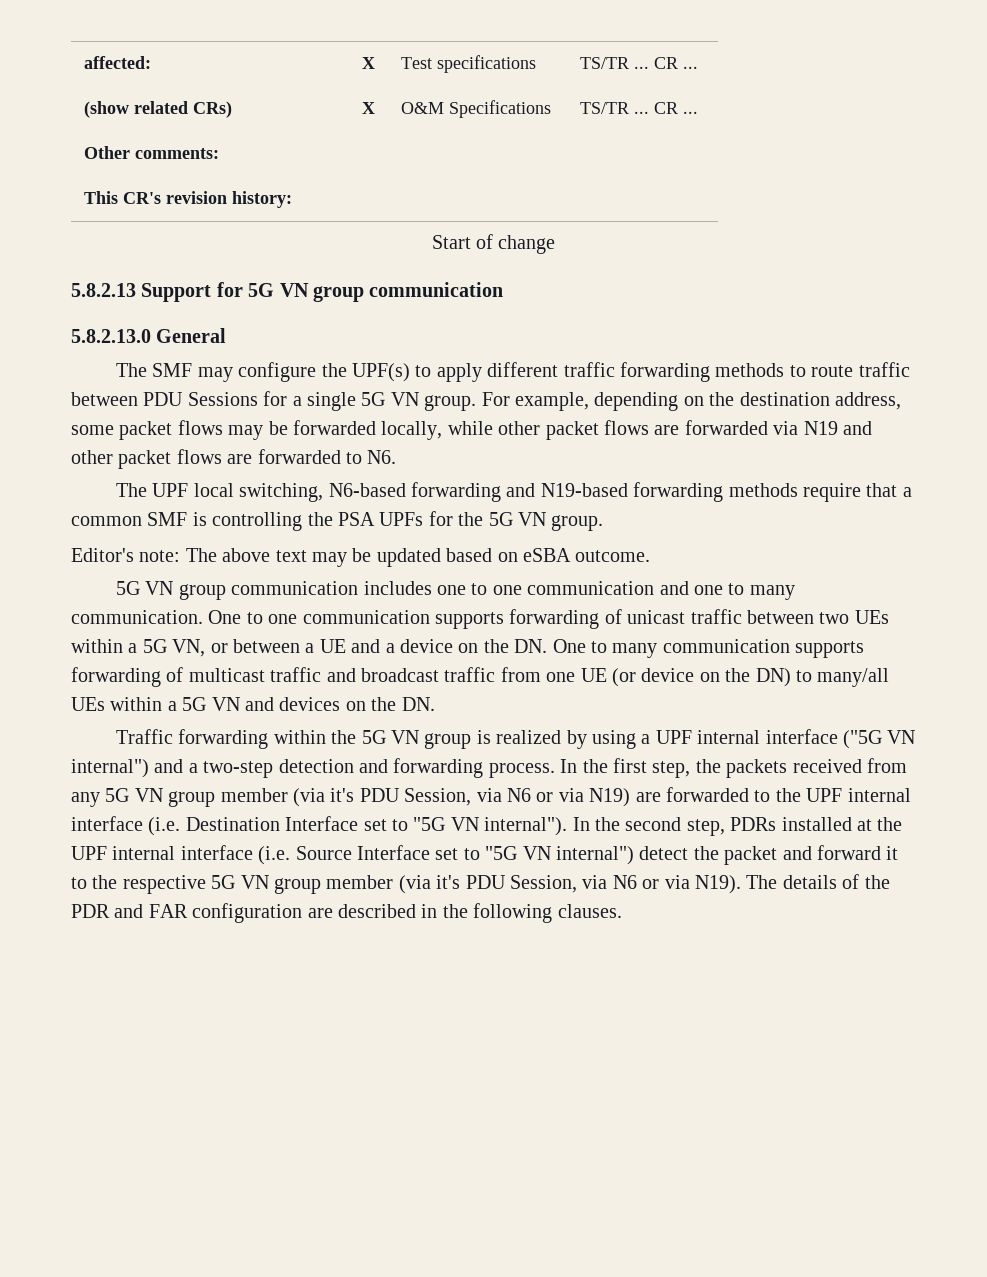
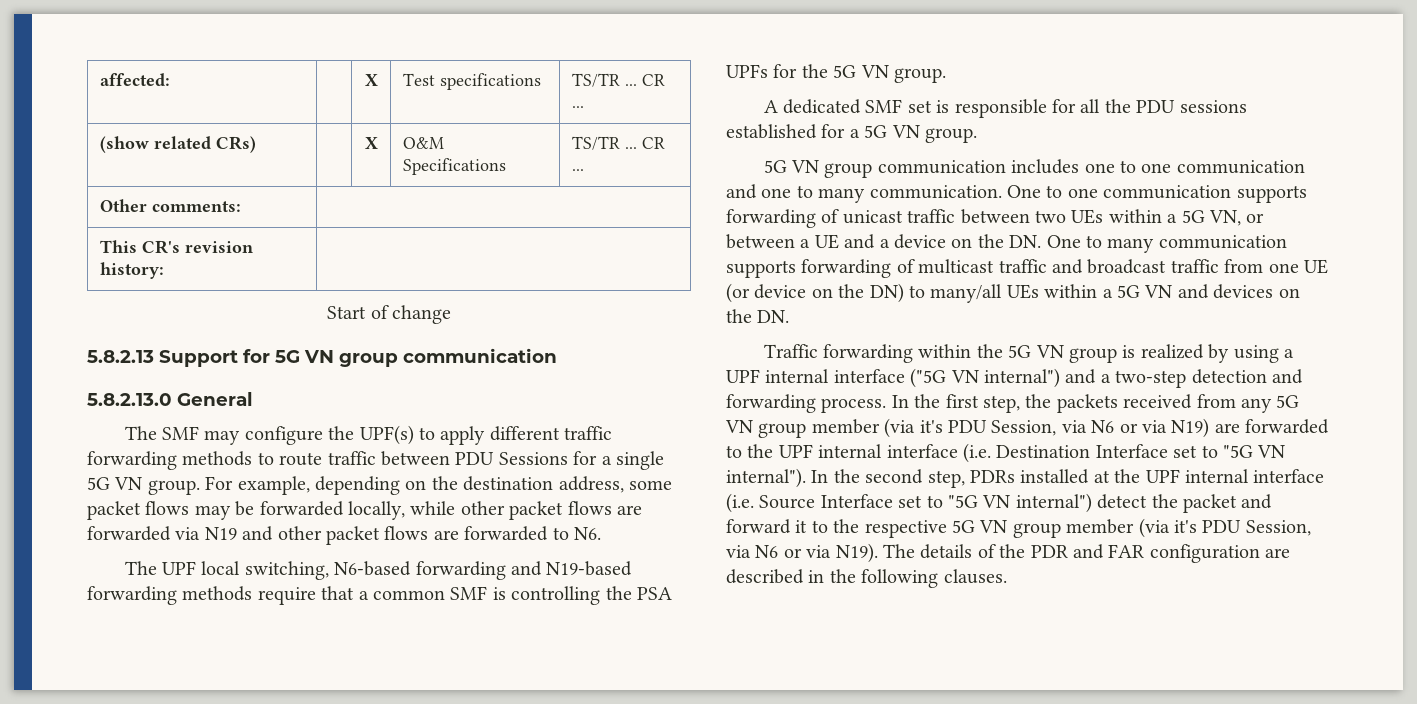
- Editor's note: The above text may be updated based on eSBA outcome.
+ A dedicated SMF set is responsible for all the PDU sessions established for a 5G VN group.

